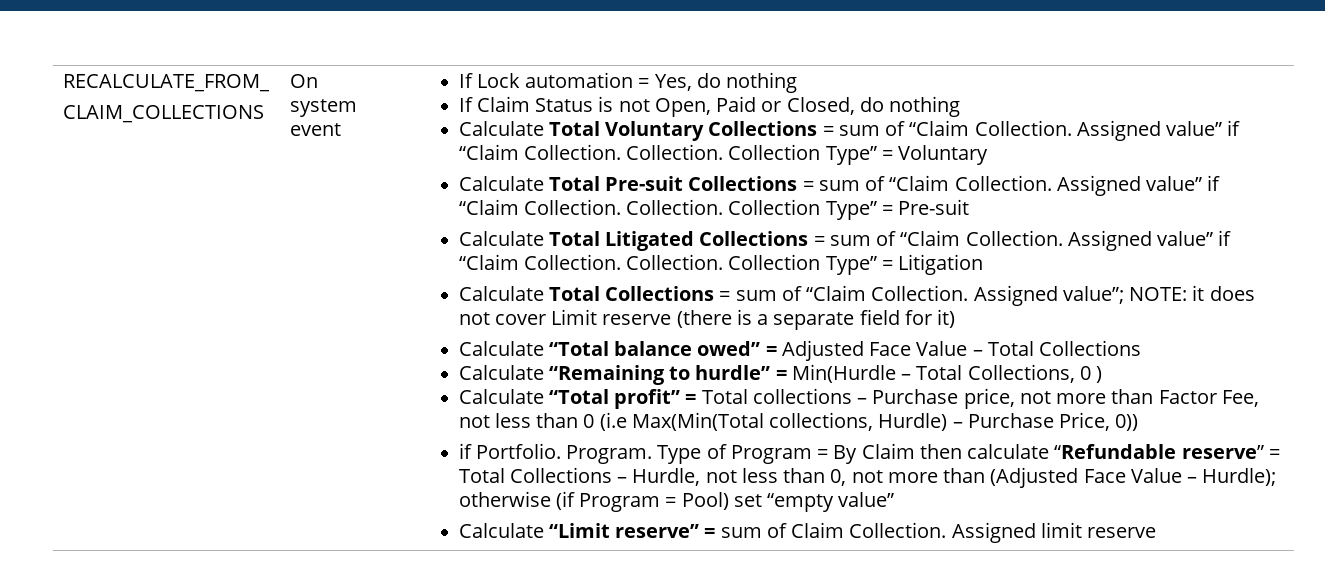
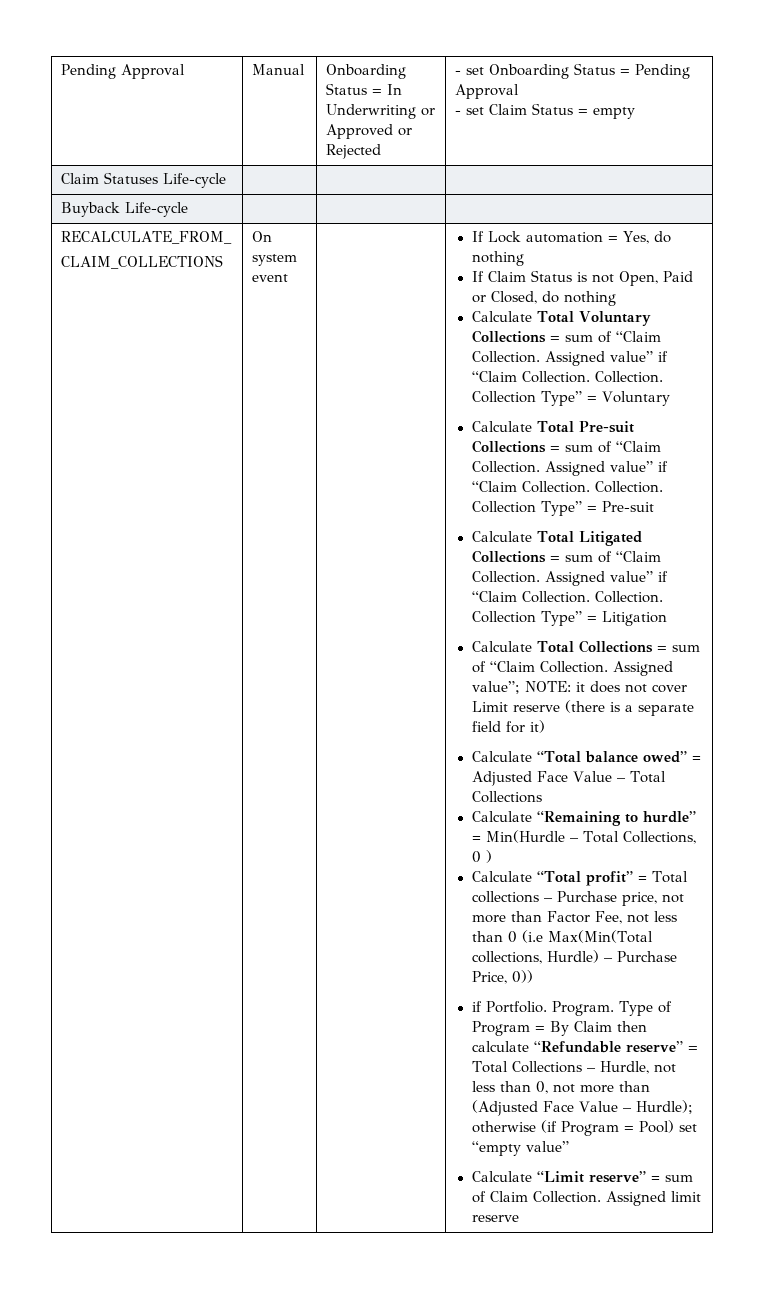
+ Pending Approval | Manual | Onboarding Status = In Underwriting or Approved or Rejected | - set Onboarding Status = Pending Approval
+ - set Claim Status = empty
+ Claim Statuses Life-cycle | | |
+ Buyback Life-cycle | | |

